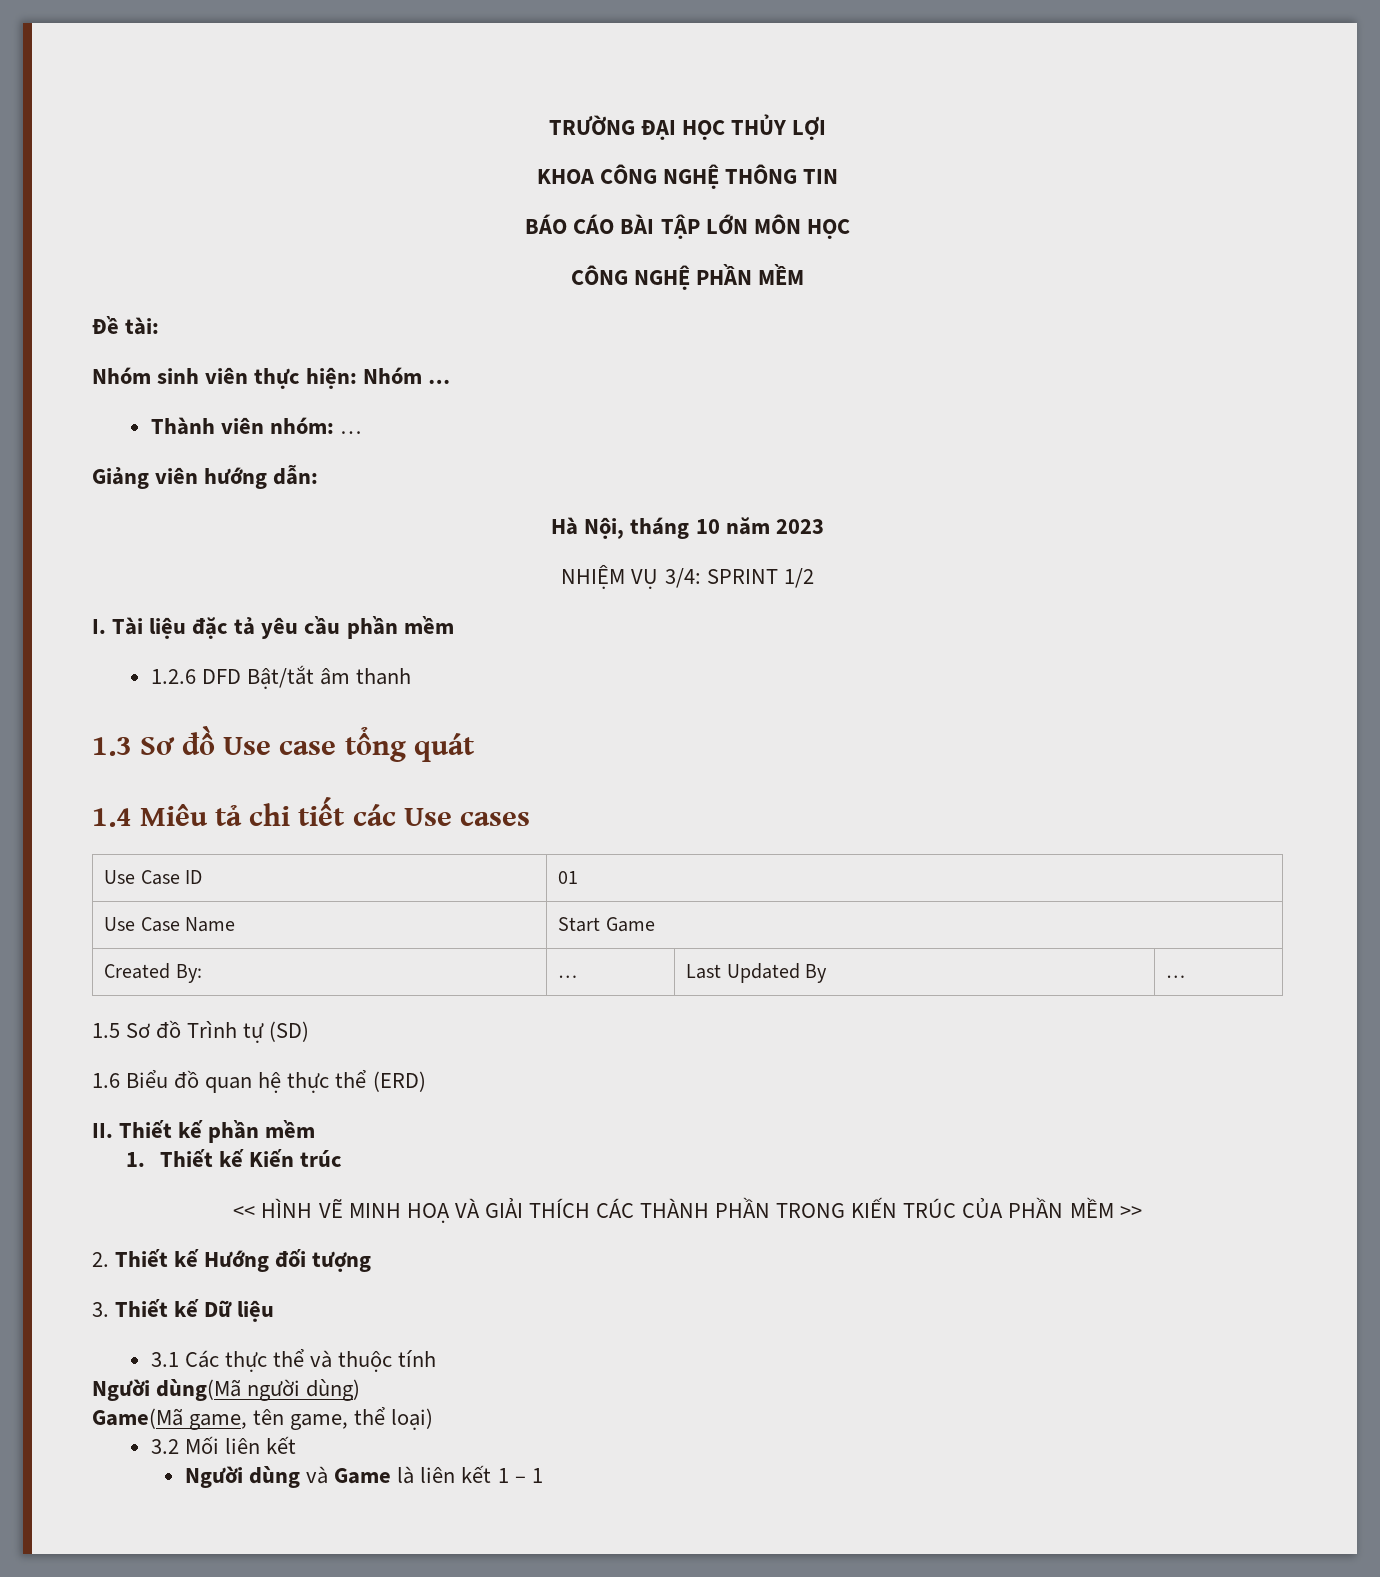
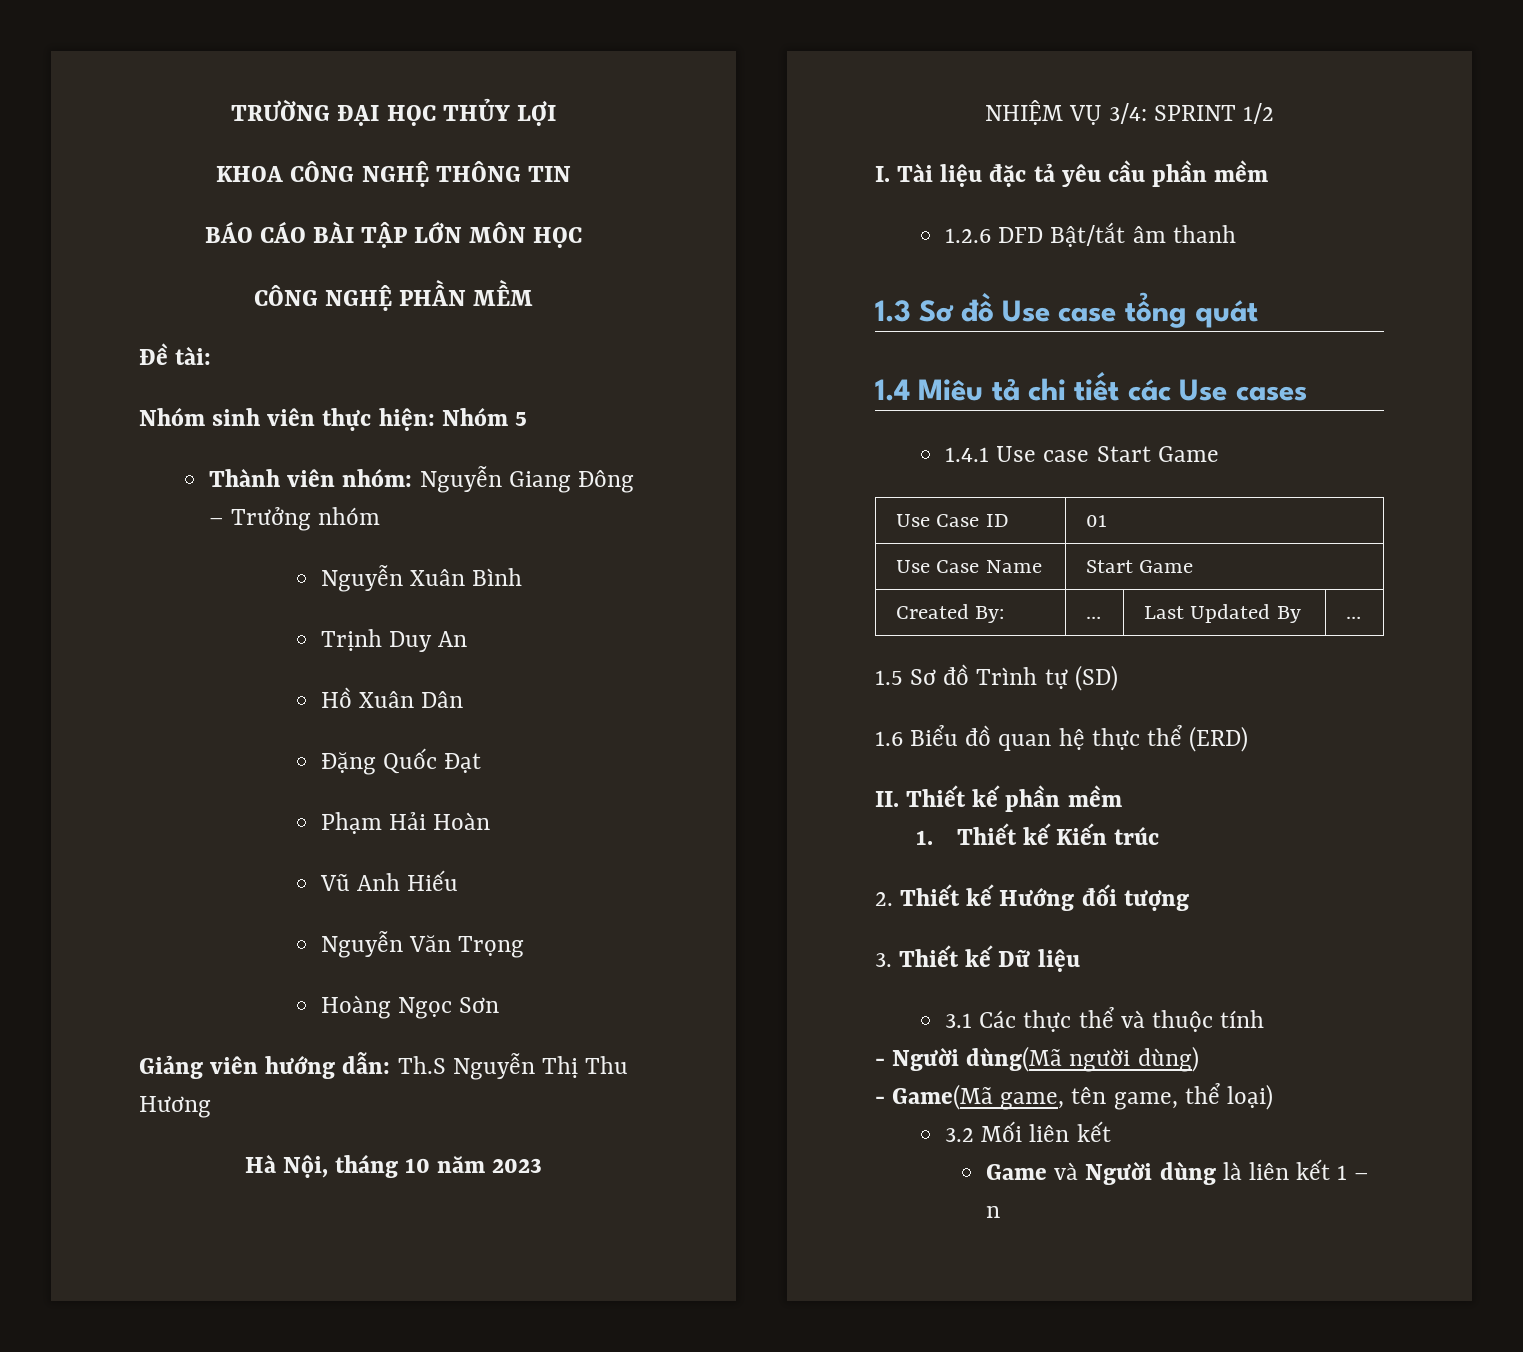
- Nhóm sinh viên thực hiện: Nhóm …
+ Nhóm sinh viên thực hiện: Nhóm 5
- Thành viên nhóm: …
+ Thành viên nhóm: Nguyễn Giang Đông – Trưởng nhóm
+ Nguyễn Xuân Bình
+ Trịnh Duy An
+ Hồ Xuân Dân
+ Đặng Quốc Đạt
+ Phạm Hải Hoàn
+ Vũ Anh Hiếu
+ Nguyễn Văn Trọng
+ Hoàng Ngọc Sơn
- Giảng viên hướng dẫn:
+ Giảng viên hướng dẫn: Th.S Nguyễn Thị Thu Hương
+ 1.4.1 Use case Start Game
- << HÌNH VẼ MINH HOẠ VÀ GIẢI THÍCH CÁC THÀNH PHẦN TRONG KIẾN TRÚC CỦA PHẦN MỀM >>
- Người dùng(Mã người dùng)
+ - Người dùng(Mã người dùng)
- Game(Mã game, tên game, thể loại)
+ - Game(Mã game, tên game, thể loại)
- Người dùng và Game là liên kết 1 – 1
+ Game và Người dùng là liên kết 1 – n

